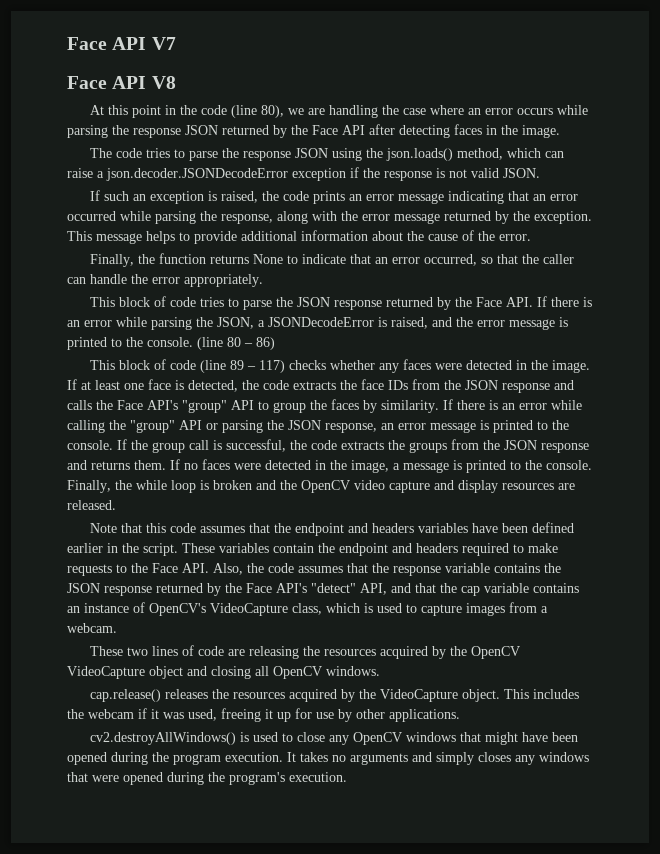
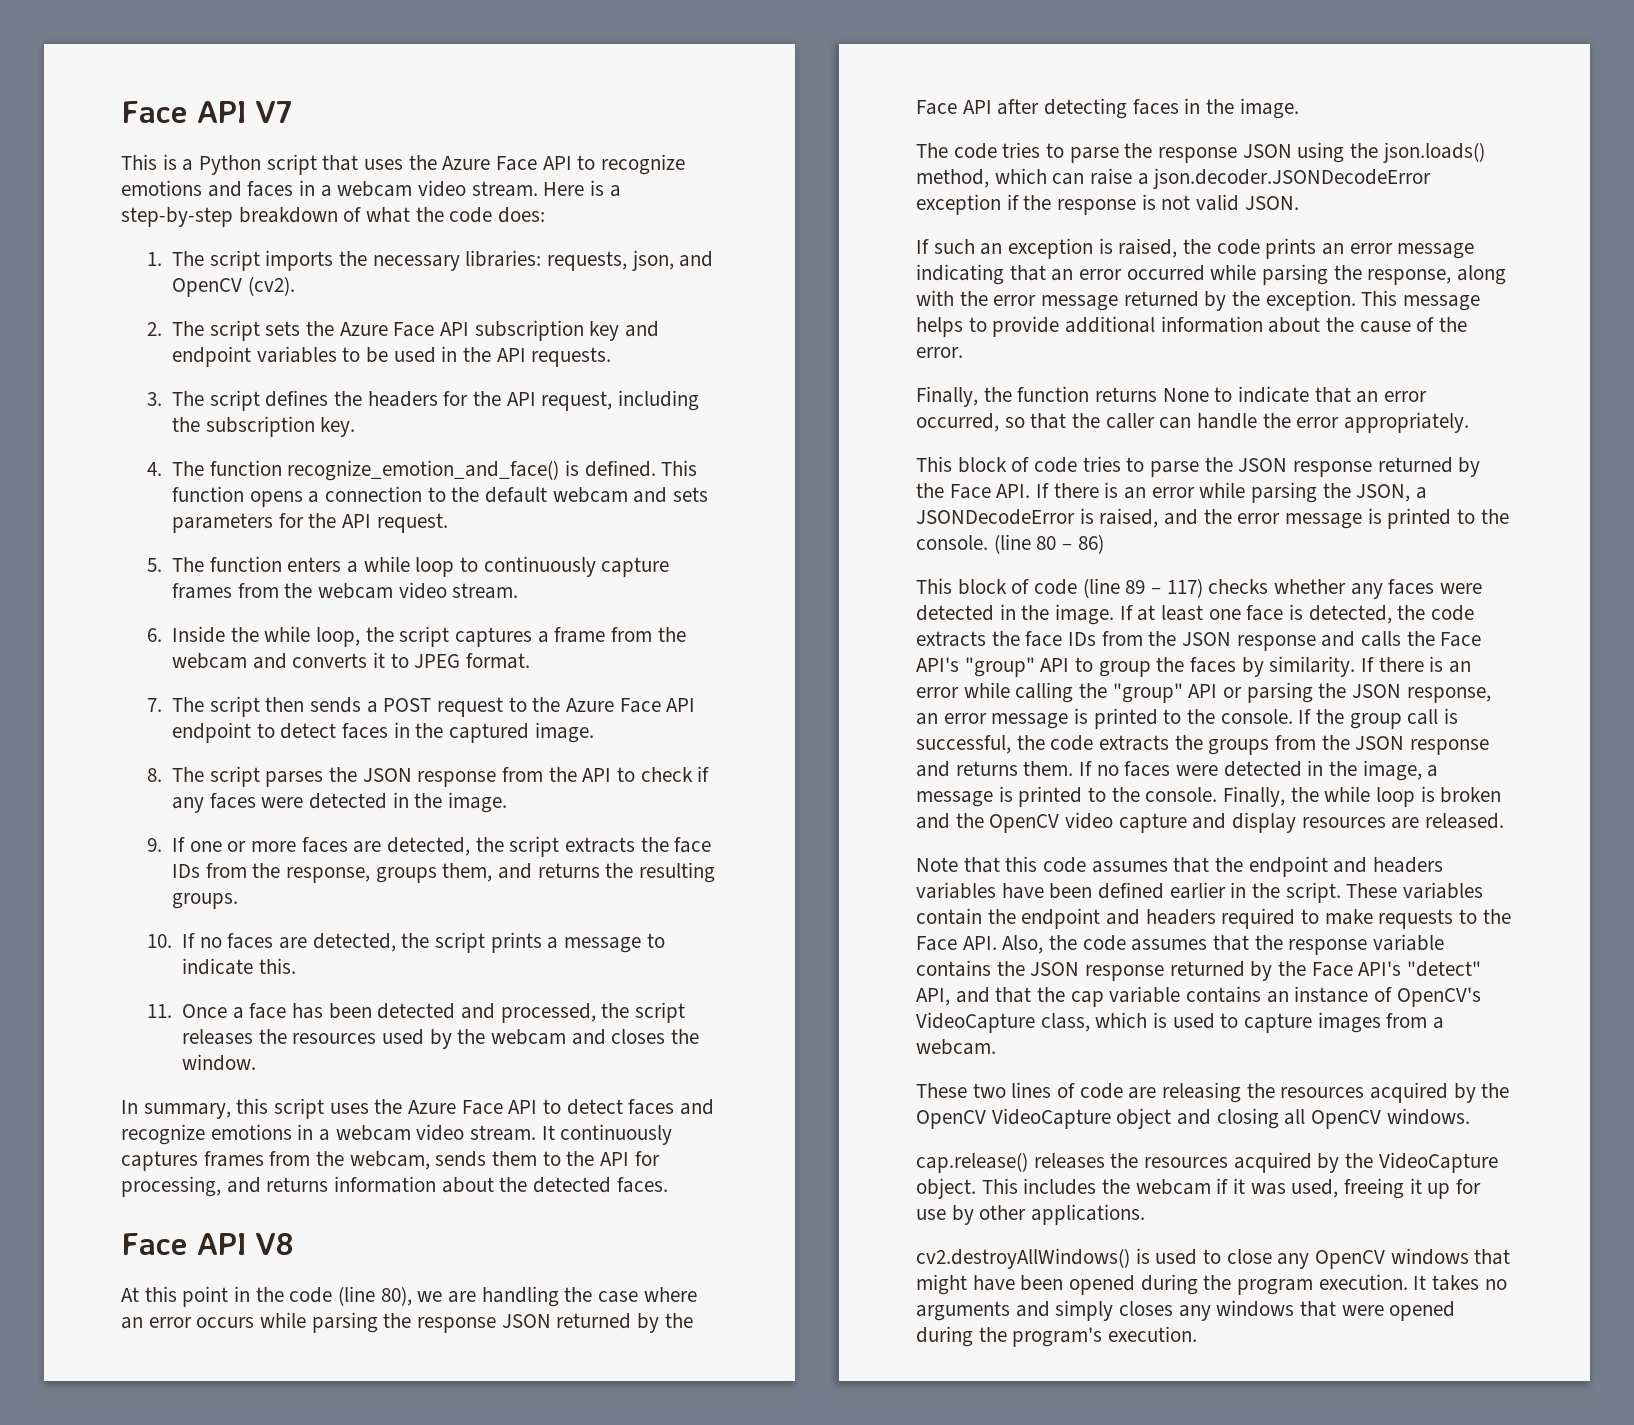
+ This is a Python script that uses the Azure Face API to recognize emotions and faces in a webcam video stream. Here is a step-by-step breakdown of what the code does:
+ 1. The script imports the necessary libraries: requests, json, and OpenCV (cv2).
+ 2. The script sets the Azure Face API subscription key and endpoint variables to be used in the API requests.
+ 3. The script defines the headers for the API request, including the subscription key.
+ 4. The function recognize_emotion_and_face() is defined. This function opens a connection to the default webcam and sets parameters for the API request.
+ 5. The function enters a while loop to continuously capture frames from the webcam video stream.
+ 6. Inside the while loop, the script captures a frame from the webcam and converts it to JPEG format.
+ 7. The script then sends a POST request to the Azure Face API endpoint to detect faces in the captured image.
+ 8. The script parses the JSON response from the API to check if any faces were detected in the image.
+ 9. If one or more faces are detected, the script extracts the face IDs from the response, groups them, and returns the resulting groups.
+ 10. If no faces are detected, the script prints a message to indicate this.
+ 11. Once a face has been detected and processed, the script releases the resources used by the webcam and closes the window.
+ In summary, this script uses the Azure Face API to detect faces and recognize emotions in a webcam video stream. It continuously captures frames from the webcam, sends them to the API for processing, and returns information about the detected faces.

